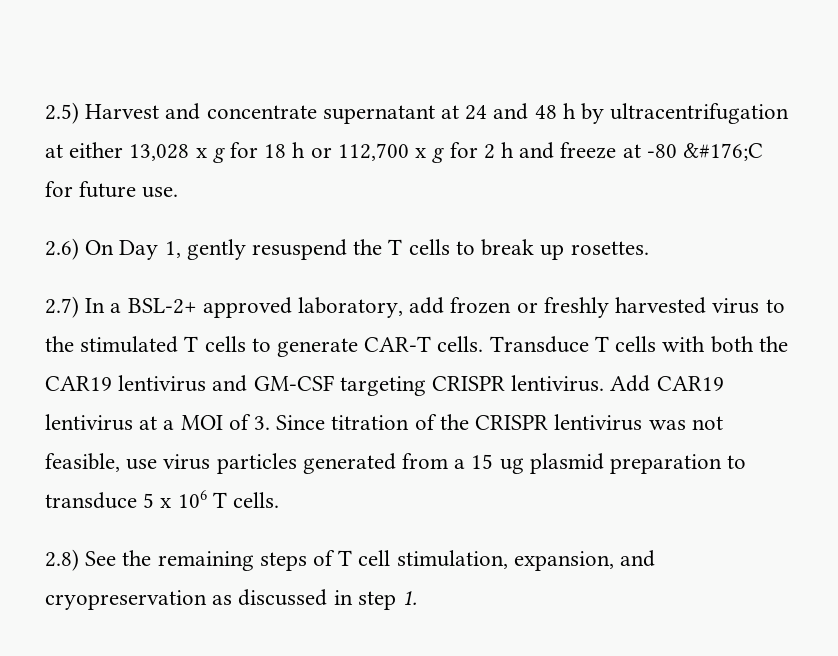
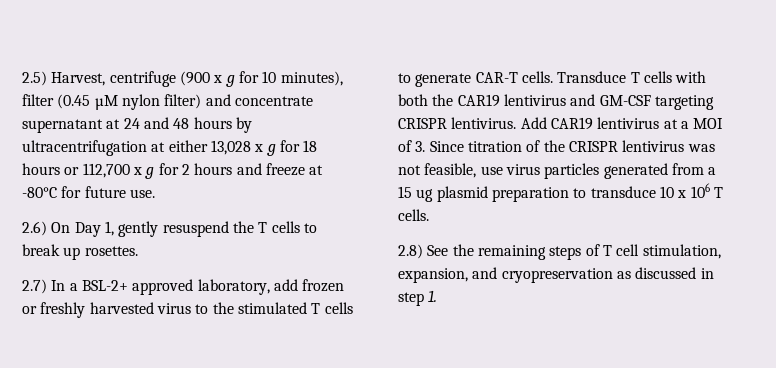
- 2.5) Harvest and concentrate supernatant at 24 and 48 h by ultracentrifugation at either 13,028 x g for 18 h or 112,700 x g for 2 h and freeze at -80 &#176;C for future use.
+ 2.5) Harvest, centrifuge (900 x g for 10 minutes), filter (0.45 µM nylon filter) and concentrate supernatant at 24 and 48 hours by ultracentrifugation at either 13,028 x g for 18 hours or 112,700 x g for 2 hours and freeze at -80°C for future use.
- Add CAR19 lentivirus at a MOI of 3. Since titration of the CRISPR lentivirus was not feasible, use virus particles generated from a 15 ug plasmid preparation to transduce 5 x 106 T cells.
+ Add CAR19 lentivirus at a MOI of 3. Since titration of the CRISPR lentivirus was not feasible, use virus particles generated from a 15 ug plasmid preparation to transduce 10 x 106 T cells.

